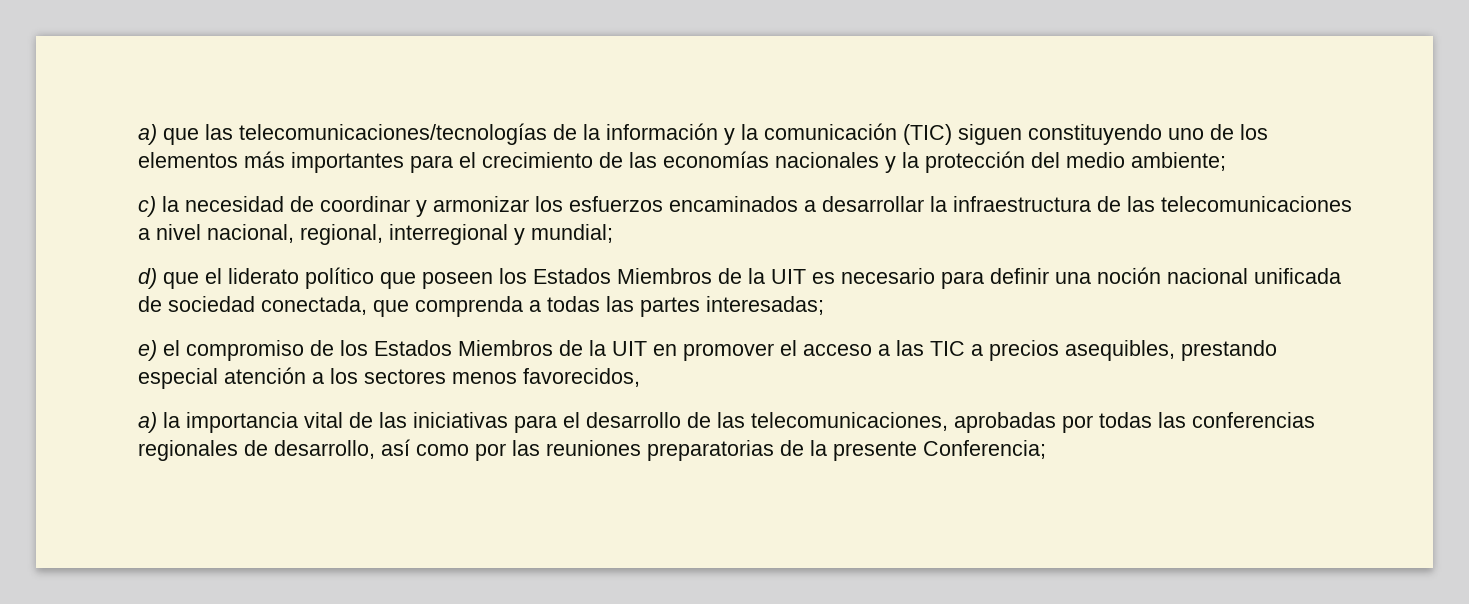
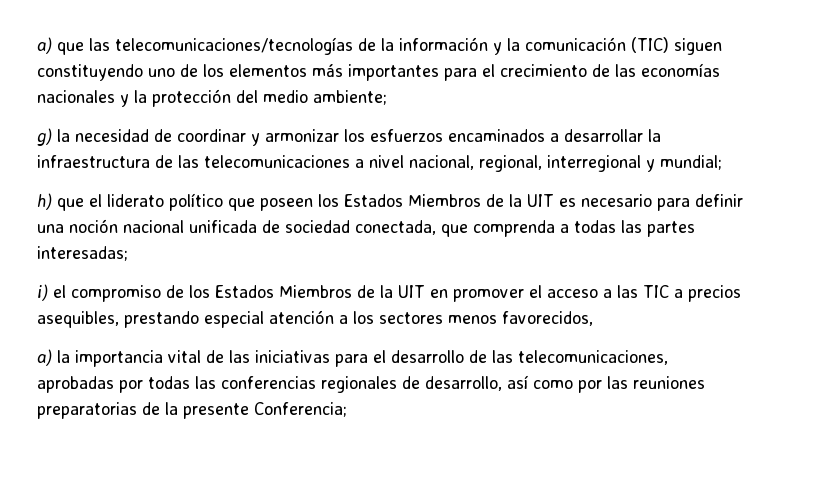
- c) la necesidad de coordinar y armonizar los esfuerzos encaminados a desarrollar la infraestructura de las telecomunicaciones a nivel nacional, regional, interregional y mundial;
+ g) la necesidad de coordinar y armonizar los esfuerzos encaminados a desarrollar la infraestructura de las telecomunicaciones a nivel nacional, regional, interregional y mundial;
- d) que el liderato político que poseen los Estados Miembros de la UIT es necesario para definir una noción nacional unificada de sociedad conectada, que comprenda a todas las partes interesadas;
+ h) que el liderato político que poseen los Estados Miembros de la UIT es necesario para definir una noción nacional unificada de sociedad conectada, que comprenda a todas las partes interesadas;
- e) el compromiso de los Estados Miembros de la UIT en promover el acceso a las TIC a precios asequibles, prestando especial atención a los sectores menos favorecidos,
+ i) el compromiso de los Estados Miembros de la UIT en promover el acceso a las TIC a precios asequibles, prestando especial atención a los sectores menos favorecidos,

